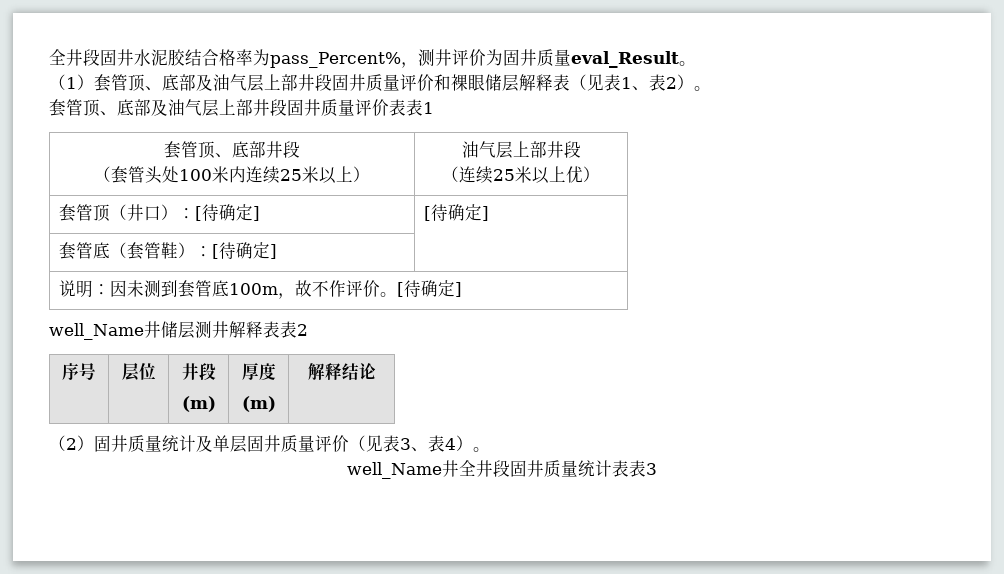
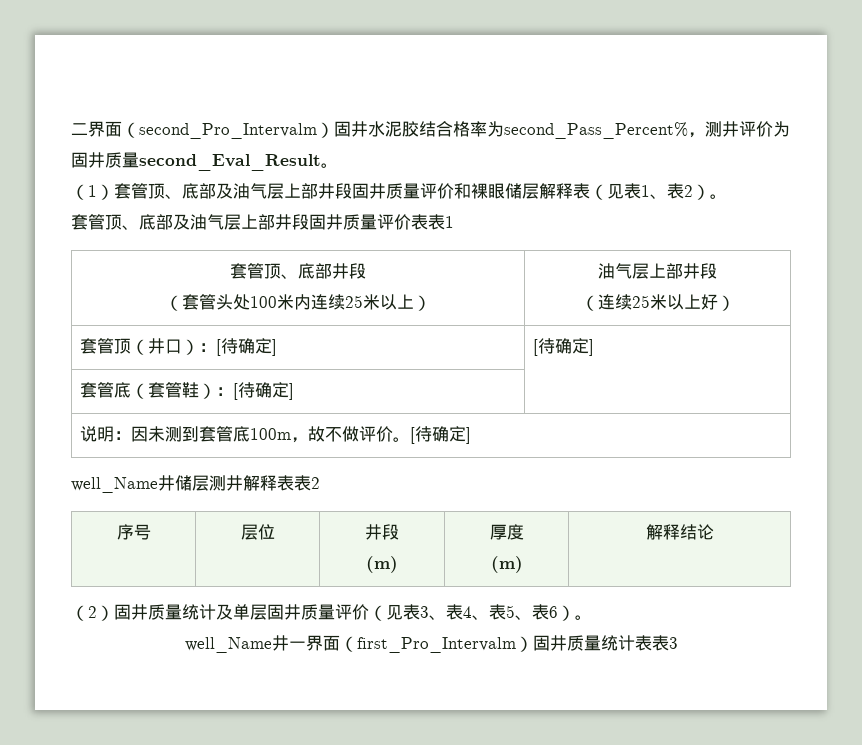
- 全井段固井水泥胶结合格率为pass_Percent%，测井评价为固井质量eval_Result。
+ 二界面（second_Pro_Intervalm）固井水泥胶结合格率为second_Pass_Percent%，测井评价为固井质量second_Eval_Result。
  套管顶、底部井段
  （套管头处100米内连续25米以上） | 油气层上部井段
- （连续25米以上优）
+ （连续25米以上好）
- 说明：因未测到套管底100m，故不作评价。[待确定]
+ 说明：因未测到套管底100m，故不做评价。[待确定]
- （2）固井质量统计及单层固井质量评价（见表3、表4）。
+ （2）固井质量统计及单层固井质量评价（见表3、表4、表5、表6）。
- well_Name井全井段固井质量统计表表3
+ well_Name井一界面（first_Pro_Intervalm）固井质量统计表表3

